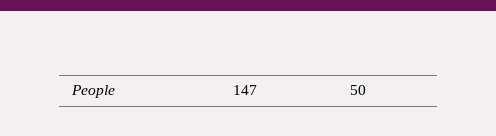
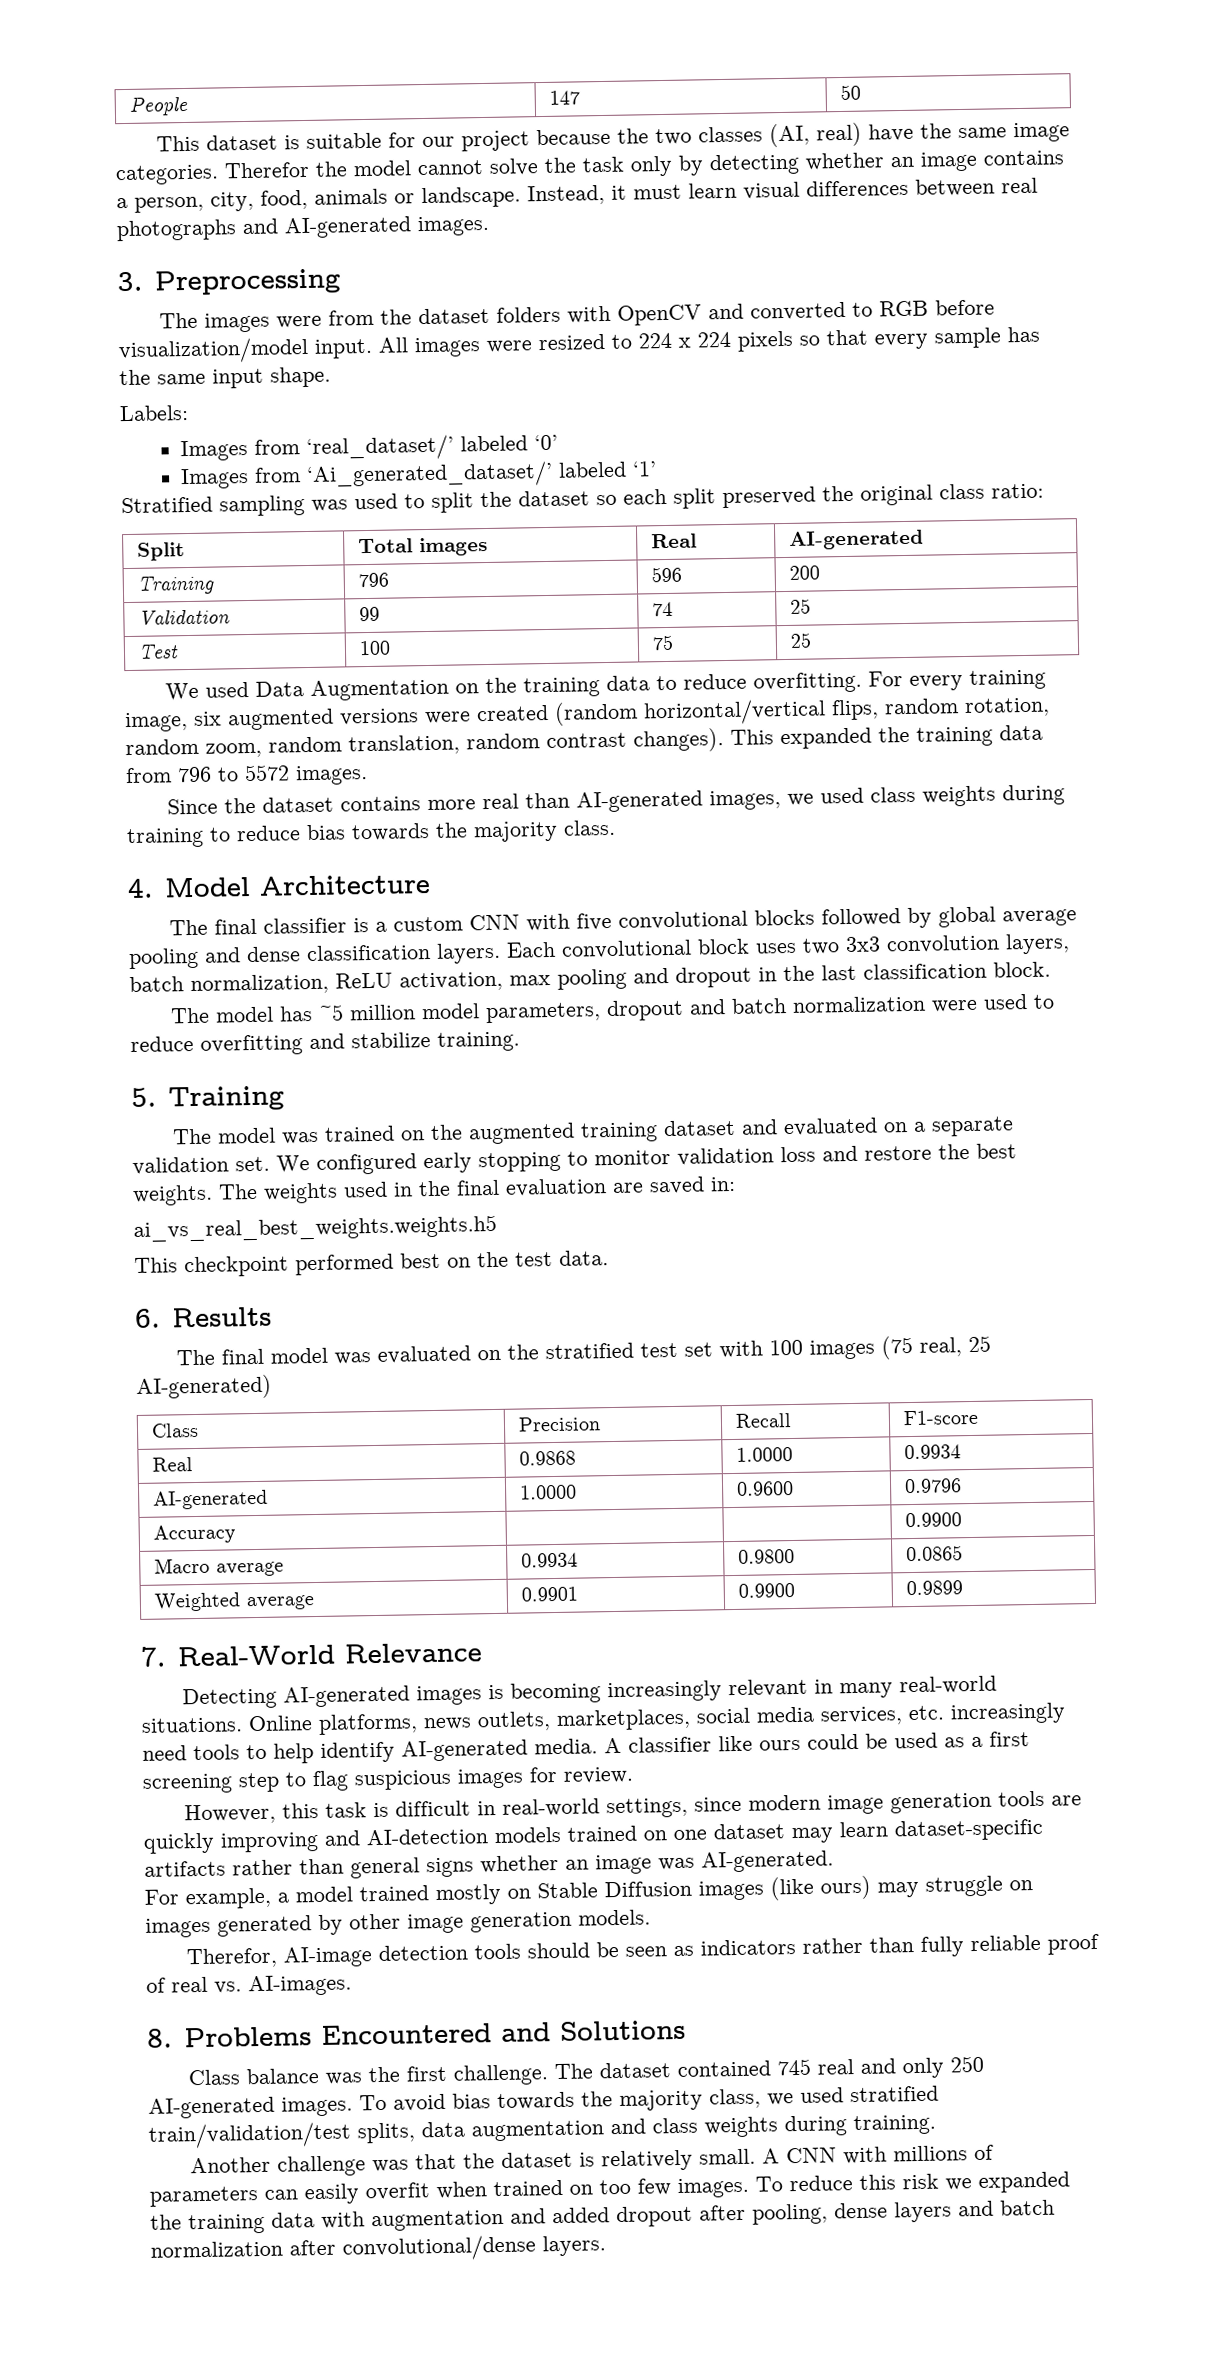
+ This dataset is suitable for our project because the two classes (AI, real) have the same image categories. Therefor the model cannot solve the task only by detecting whether an image contains a person, city, food, animals or landscape. Instead, it must learn visual differences between real photographs and AI-generated images.
+ 3. Preprocessing
+ The images were from the dataset folders with OpenCV and converted to RGB before visualization/model input. All images were resized to 224 x 224 pixels so that every sample has the same input shape.
+ Labels:
+ Images from ‘real_dataset/’ labeled ‘0’
+ Images from ‘Ai_generated_dataset/’ labeled ‘1’
+ Stratified sampling was used to split the dataset so each split preserved the original class ratio:
+ Split | Total images | Real | AI-generated
+ Training | 796 | 596 | 200
+ Validation | 99 | 74 | 25
+ Test | 100 | 75 | 25
+ We used Data Augmentation on the training data to reduce overfitting. For every training image, six augmented versions were created (random horizontal/vertical flips, random rotation, random zoom, random translation, random contrast changes). This expanded the training data from 796 to 5572 images.
+ Since the dataset contains more real than AI-generated images, we used class weights during training to reduce bias towards the majority class.
+ 4. Model Architecture
+ The final classifier is a custom CNN with five convolutional blocks followed by global average pooling and dense classification layers. Each convolutional block uses two 3x3 convolution layers, batch normalization, ReLU activation, max pooling and dropout in the last classification block.
+ The model has ~5 million model parameters, dropout and batch normalization were used to reduce overfitting and stabilize training.
+ 5. Training
+ The model was trained on the augmented training dataset and evaluated on a separate validation set. We configured early stopping to monitor validation loss and restore the best weights. The weights used in the final evaluation are saved in:
+ ai_vs_real_best_weights.weights.h5
+ This checkpoint performed best on the test data.
+ 6. Results
+ The final model was evaluated on the stratified test set with 100 images (75 real, 25 AI-generated)
+ Class | Precision | Recall | F1-score
+ Real | 0.9868 | 1.0000 | 0.9934
+ AI-generated | 1.0000 | 0.9600 | 0.9796
+ Accuracy | | | 0.9900
+ Macro average | 0.9934 | 0.9800 | 0.0865
+ Weighted average | 0.9901 | 0.9900 | 0.9899
+ 7. Real-World Relevance
+ Detecting AI-generated images is becoming increasingly relevant in many real-world situations. Online platforms, news outlets, marketplaces, social media services, etc. increasingly need tools to help identify AI-generated media. A classifier like ours could be used as a first screening step to flag suspicious images for review.
+ However, this task is difficult in real-world settings, since modern image generation tools are quickly improving and AI-detection models trained on one dataset may learn dataset-specific artifacts rather than general signs whether an image was AI-generated.
+ For example, a model trained mostly on Stable Diffusion images (like ours) may struggle on images generated by other image generation models.
+ Therefor, AI-image detection tools should be seen as indicators rather than fully reliable proof of real vs. AI-images.
+ 8. Problems Encountered and Solutions
+ Class balance was the first challenge. The dataset contained 745 real and only 250 AI-generated images. To avoid bias towards the majority class, we used stratified train/validation/test splits, data augmentation and class weights during training.
+ Another challenge was that the dataset is relatively small. A CNN with millions of parameters can easily overfit when trained on too few images. To reduce this risk we expanded the training data with augmentation and added dropout after pooling, dense layers and batch normalization after convolutional/dense layers.

